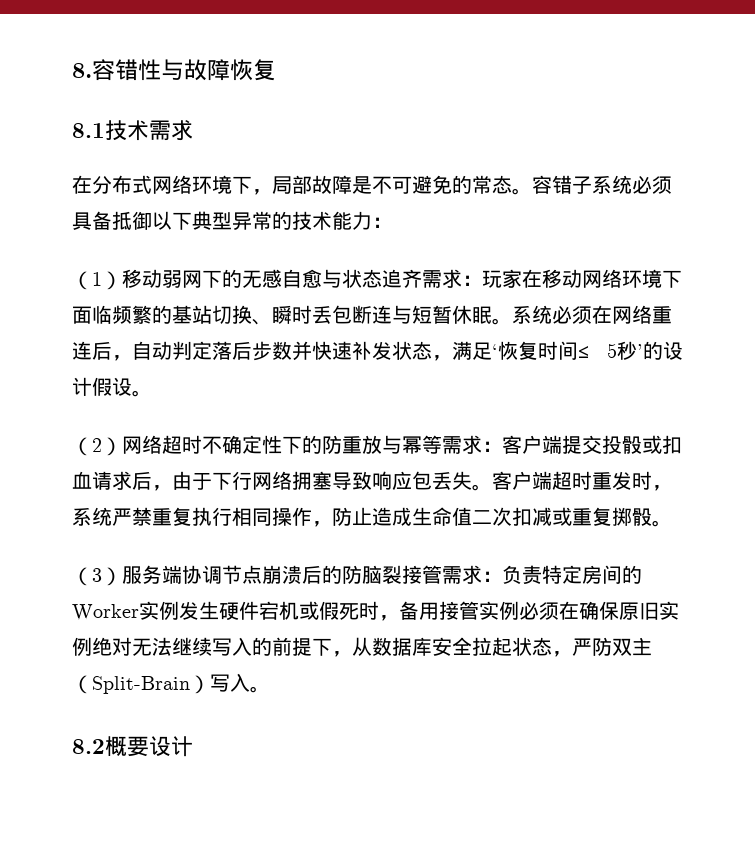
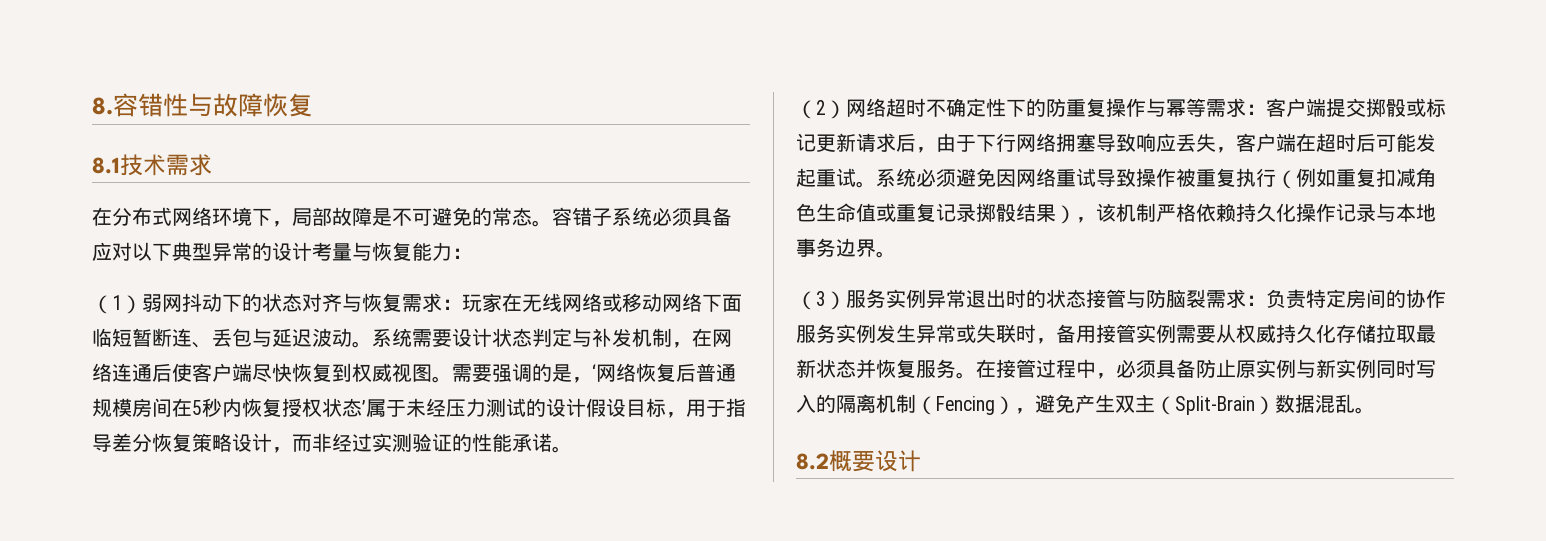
- 容错子系统必须具备抵御以下典型异常的技术能力：
+ 容错子系统必须具备应对以下典型异常的设计考量与恢复能力：
- （1）移动弱网下的无感自愈与状态追齐需求：玩家在移动网络环境下面临频繁的基站切换、瞬时丢包断连与短暂休眠。系统必须在网络重连后，自动判定落后步数并快速补发状态，满足‘恢复时间≤ 5秒’的设计假设。
+ （1）弱网抖动下的状态对齐与恢复需求：玩家在无线网络或移动网络下面临短暂断连、丢包与延迟波动。系统需要设计状态判定与补发机制，在网络连通后使客户端尽快恢复到权威视图。需要强调的是，‘网络恢复后普通规模房间在5秒内恢复授权状态’属于未经压力测试的设计假设目标，用于指导差分恢复策略设计，而非经过实测验证的性能承诺。
- （2）网络超时不确定性下的防重放与幂等需求：客户端提交投骰或扣血请求后，由于下行网络拥塞导致响应包丢失。客户端超时重发时，系统严禁重复执行相同操作，防止造成生命值二次扣减或重复掷骰。
- （3）服务端协调节点崩溃后的防脑裂接管需求：负责特定房间的Worker实例发生硬件宕机或假死时，备用接管实例必须在确保原旧实例绝对无法继续写入的前提下，从数据库安全拉起状态，严防双主（Split-Brain）写入。
+ （2）网络超时不确定性下的防重复操作与幂等需求：客户端提交掷骰或标记更新请求后，由于下行网络拥塞导致响应丢失，客户端在超时后可能发起重试。系统必须避免因网络重试导致操作被重复执行（例如重复扣减角色生命值或重复记录掷骰结果），该机制严格依赖持久化操作记录与本地事务边界。
+ （3）服务实例异常退出时的状态接管与防脑裂需求：负责特定房间的协作服务实例发生异常或失联时，备用接管实例需要从权威持久化存储拉取最新状态并恢复服务。在接管过程中，必须具备防止原实例与新实例同时写入的隔离机制（Fencing），避免产生双主（Split-Brain）数据混乱。

